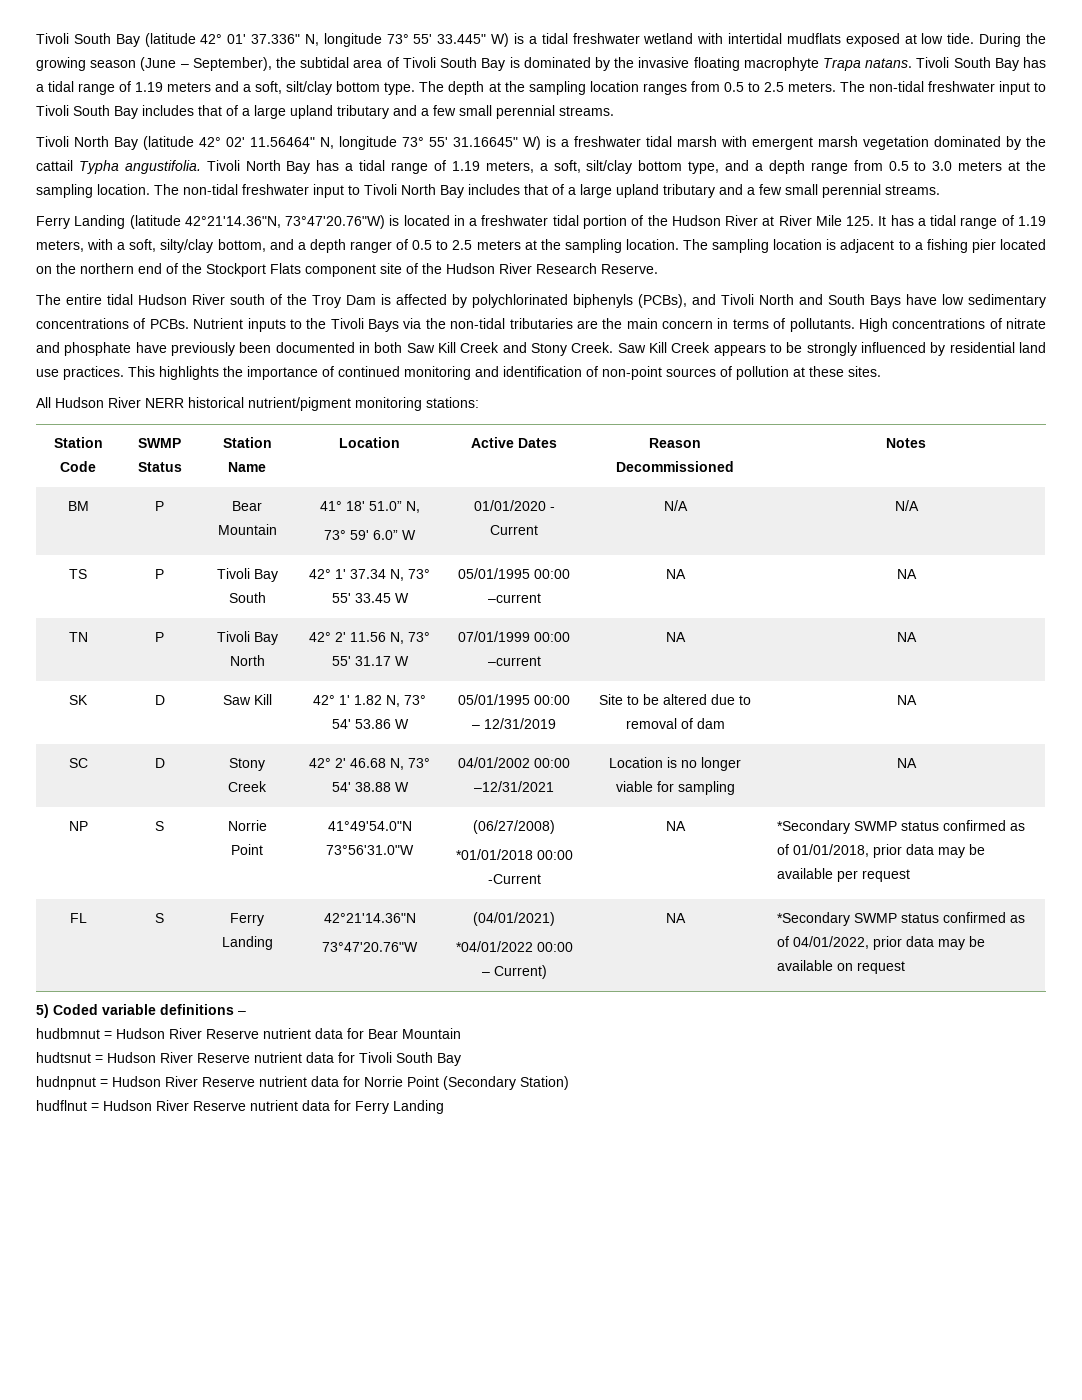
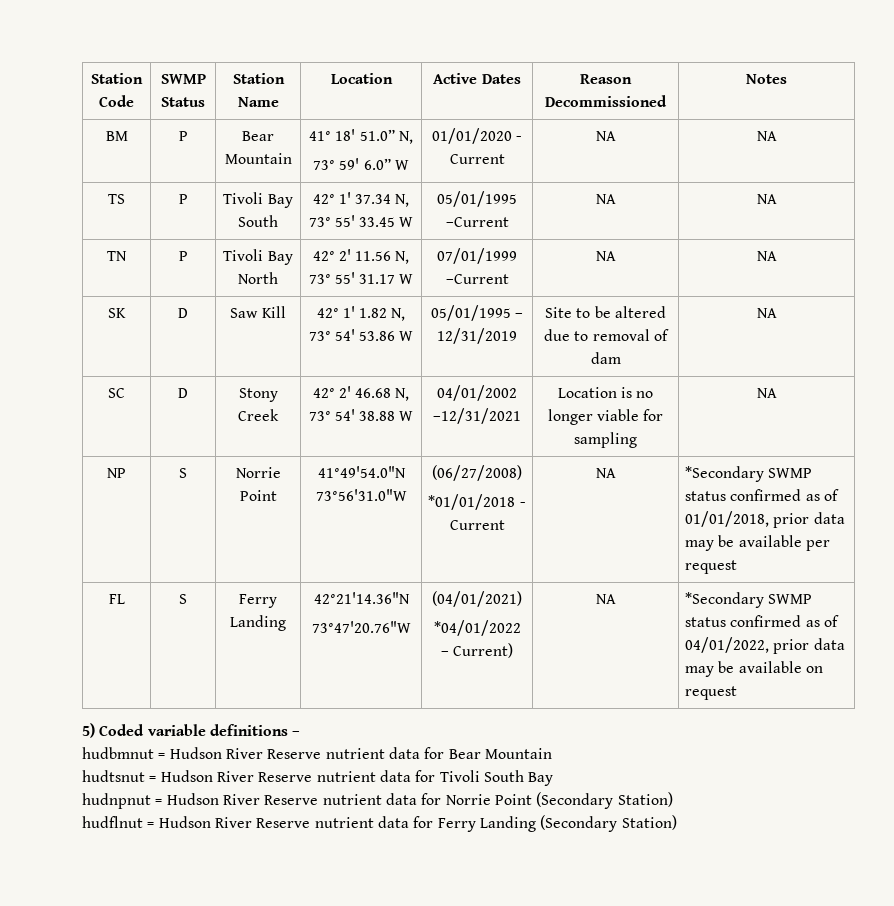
- Tivoli South Bay (latitude 42° 01' 37.336" N, longitude 73° 55' 33.445" W) is a tidal freshwater wetland with intertidal mudflats exposed at low tide. During the growing season (June – September), the subtidal area of Tivoli South Bay is dominated by the invasive floating macrophyte Trapa natans. Tivoli South Bay has a tidal range of 1.19 meters and a soft, silt/clay bottom type. The depth at the sampling location ranges from 0.5 to 2.5 meters. The non-tidal freshwater input to Tivoli South Bay includes that of a large upland tributary and a few small perennial streams.
- Tivoli North Bay (latitude 42° 02' 11.56464" N, longitude 73° 55' 31.16645" W) is a freshwater tidal marsh with emergent marsh vegetation dominated by the cattail Typha angustifolia. Tivoli North Bay has a tidal range of 1.19 meters, a soft, silt/clay bottom type, and a depth range from 0.5 to 3.0 meters at the sampling location. The non-tidal freshwater input to Tivoli North Bay includes that of a large upland tributary and a few small perennial streams.
- Ferry Landing (latitude 42°21'14.36"N, 73°47'20.76"W) is located in a freshwater tidal portion of the Hudson River at River Mile 125. It has a tidal range of 1.19 meters, with a soft, silty/clay bottom, and a depth ranger of 0.5 to 2.5 meters at the sampling location. The sampling location is adjacent to a fishing pier located on the northern end of the Stockport Flats component site of the Hudson River Research Reserve.
- The entire tidal Hudson River south of the Troy Dam is affected by polychlorinated biphenyls (PCBs), and Tivoli North and South Bays have low sedimentary concentrations of PCBs. Nutrient inputs to the Tivoli Bays via the non-tidal tributaries are the main concern in terms of pollutants. High concentrations of nitrate and phosphate have previously been documented in both Saw Kill Creek and Stony Creek. Saw Kill Creek appears to be strongly influenced by residential land use practices. This highlights the importance of continued monitoring and identification of non-point sources of pollution at these sites.
- All Hudson River NERR historical nutrient/pigment monitoring stations:
  BM | P | Bear Mountain | 41° 18' 51.0” N,
- 73° 59' 6.0” W | 01/01/2020 - Current | N/A | N/A
+ 73° 59' 6.0” W | 01/01/2020 - Current | NA | NA
- TS | P | Tivoli Bay South | 42° 1' 37.34 N, 73° 55' 33.45 W | 05/01/1995 00:00 –current | NA | NA
+ TS | P | Tivoli Bay South | 42° 1' 37.34 N, 73° 55' 33.45 W | 05/01/1995 –Current | NA | NA
- TN | P | Tivoli Bay North | 42° 2' 11.56 N, 73° 55' 31.17 W | 07/01/1999 00:00 –current | NA | NA
+ TN | P | Tivoli Bay North | 42° 2' 11.56 N, 73° 55' 31.17 W | 07/01/1999 –Current | NA | NA
- SK | D | Saw Kill | 42° 1' 1.82 N, 73° 54' 53.86 W | 05/01/1995 00:00 – 12/31/2019 | Site to be altered due to removal of dam | NA
+ SK | D | Saw Kill | 42° 1' 1.82 N, 73° 54' 53.86 W | 05/01/1995 – 12/31/2019 | Site to be altered due to removal of dam | NA
- SC | D | Stony Creek | 42° 2' 46.68 N, 73° 54' 38.88 W | 04/01/2002 00:00 –12/31/2021 | Location is no longer viable for sampling | NA
+ SC | D | Stony Creek | 42° 2' 46.68 N, 73° 54' 38.88 W | 04/01/2002 –12/31/2021 | Location is no longer viable for sampling | NA
  NP | S | Norrie Point | 41°49'54.0"N 73°56'31.0"W | (06/27/2008)
- *01/01/2018 00:00 -Current | NA | *Secondary SWMP status confirmed as of 01/01/2018, prior data may be available per request
+ *01/01/2018 - Current | NA | *Secondary SWMP status confirmed as of 01/01/2018, prior data may be available per request
  FL | S | Ferry Landing | 42°21'14.36"N
  73°47'20.76"W | (04/01/2021)
- *04/01/2022 00:00 – Current) | NA | *Secondary SWMP status confirmed as of 04/01/2022, prior data may be available on request
+ *04/01/2022 – Current) | NA | *Secondary SWMP status confirmed as of 04/01/2022, prior data may be available on request
- hudflnut = Hudson River Reserve nutrient data for Ferry Landing
+ hudflnut = Hudson River Reserve nutrient data for Ferry Landing (Secondary Station)

